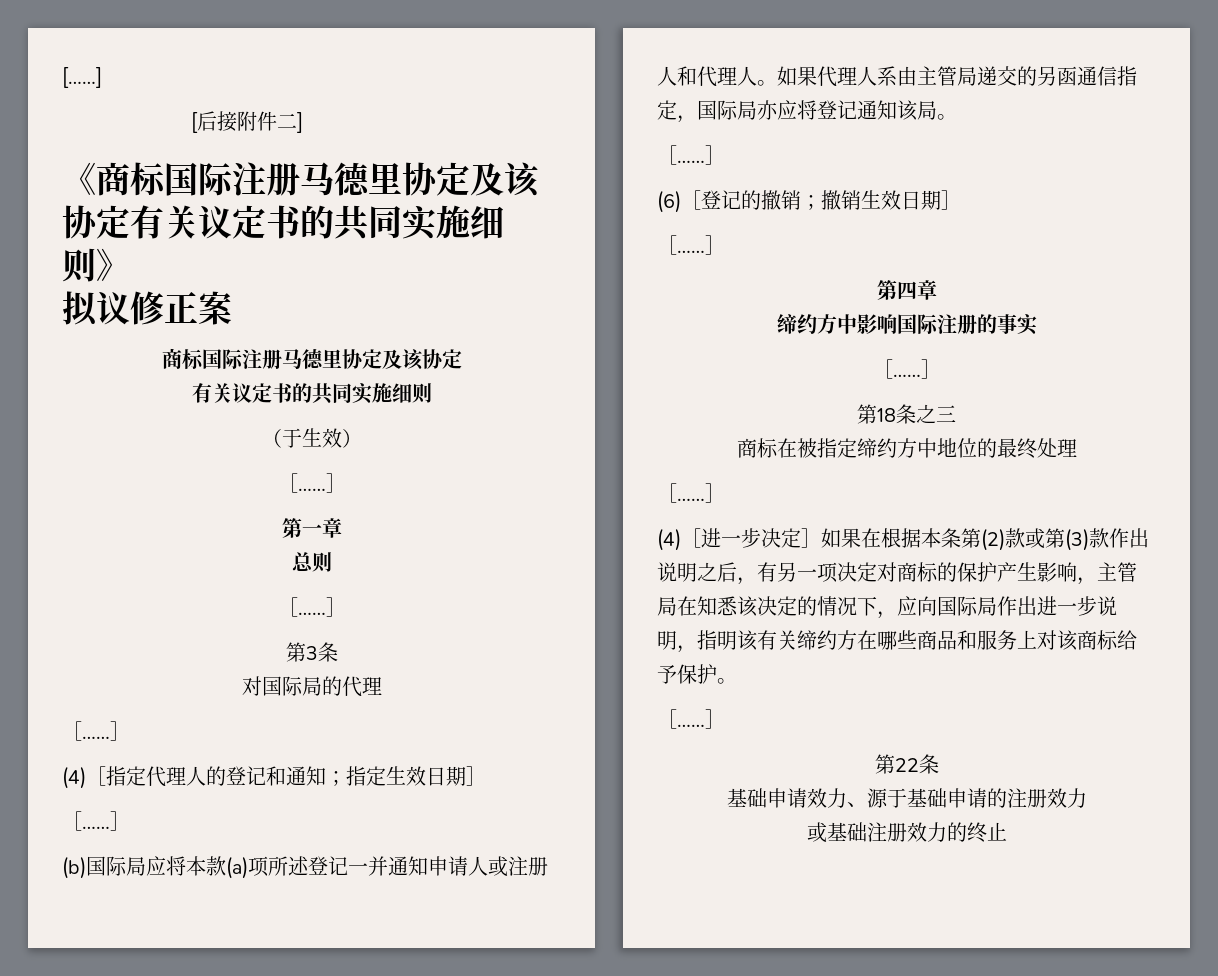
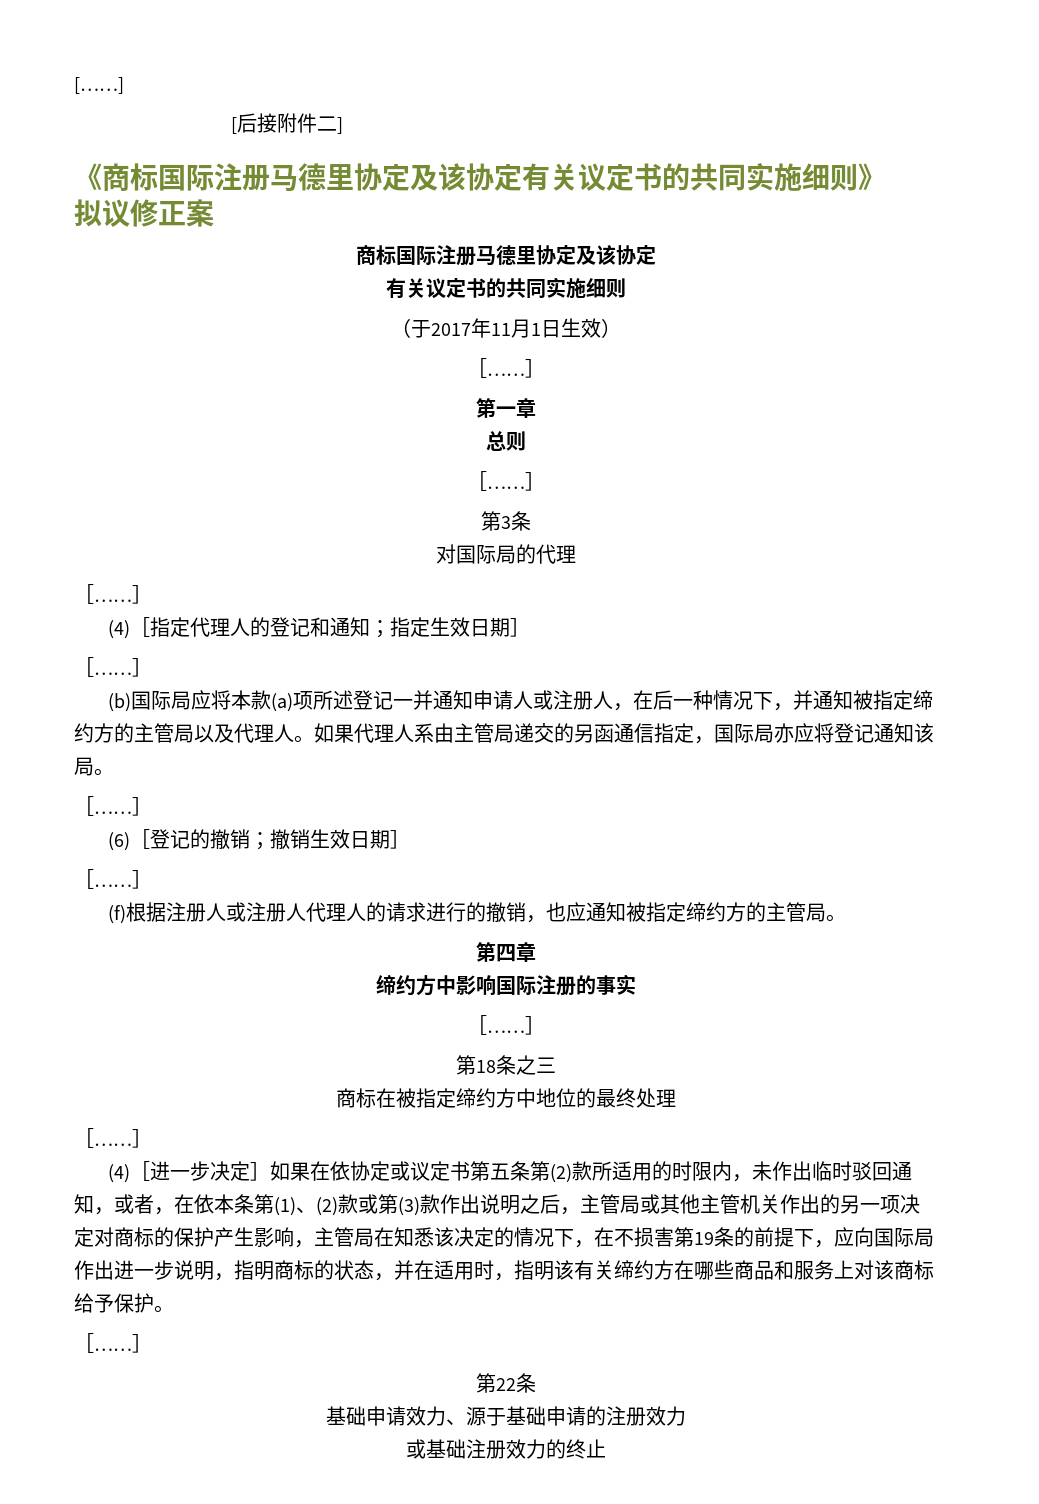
- （于生效）
+ （于2017年11月1日生效）
- (b)国际局应将本款(a)项所述登记一并通知申请人或注册人和代理人。
+ (b)国际局应将本款(a)项所述登记一并通知申请人或注册人，在后一种情况下，并通知被指定缔约方的主管局以及代理人。
+ (f)根据注册人或注册人代理人的请求进行的撤销，也应通知被指定缔约方的主管局。
- (4)［进一步决定］如果在根据本条第(2)款或第(3)款作出说明之后，有另一项决定对商标的保护产生影响，主管局在知悉该决定的情况下，应向国际局作出进一步说明，指明该有关缔约方在哪些商品和服务上对该商标给予保护。
+ (4)［进一步决定］如果在依协定或议定书第五条第(2)款所适用的时限内，未作出临时驳回通知，或者，在依本条第(1)、(2)款或第(3)款作出说明之后，主管局或其他主管机关作出的另一项决定对商标的保护产生影响，主管局在知悉该决定的情况下，在不损害第19条的前提下，应向国际局作出进一步说明，指明商标的状态，并在适用时，指明该有关缔约方在哪些商品和服务上对该商标给予保护。

